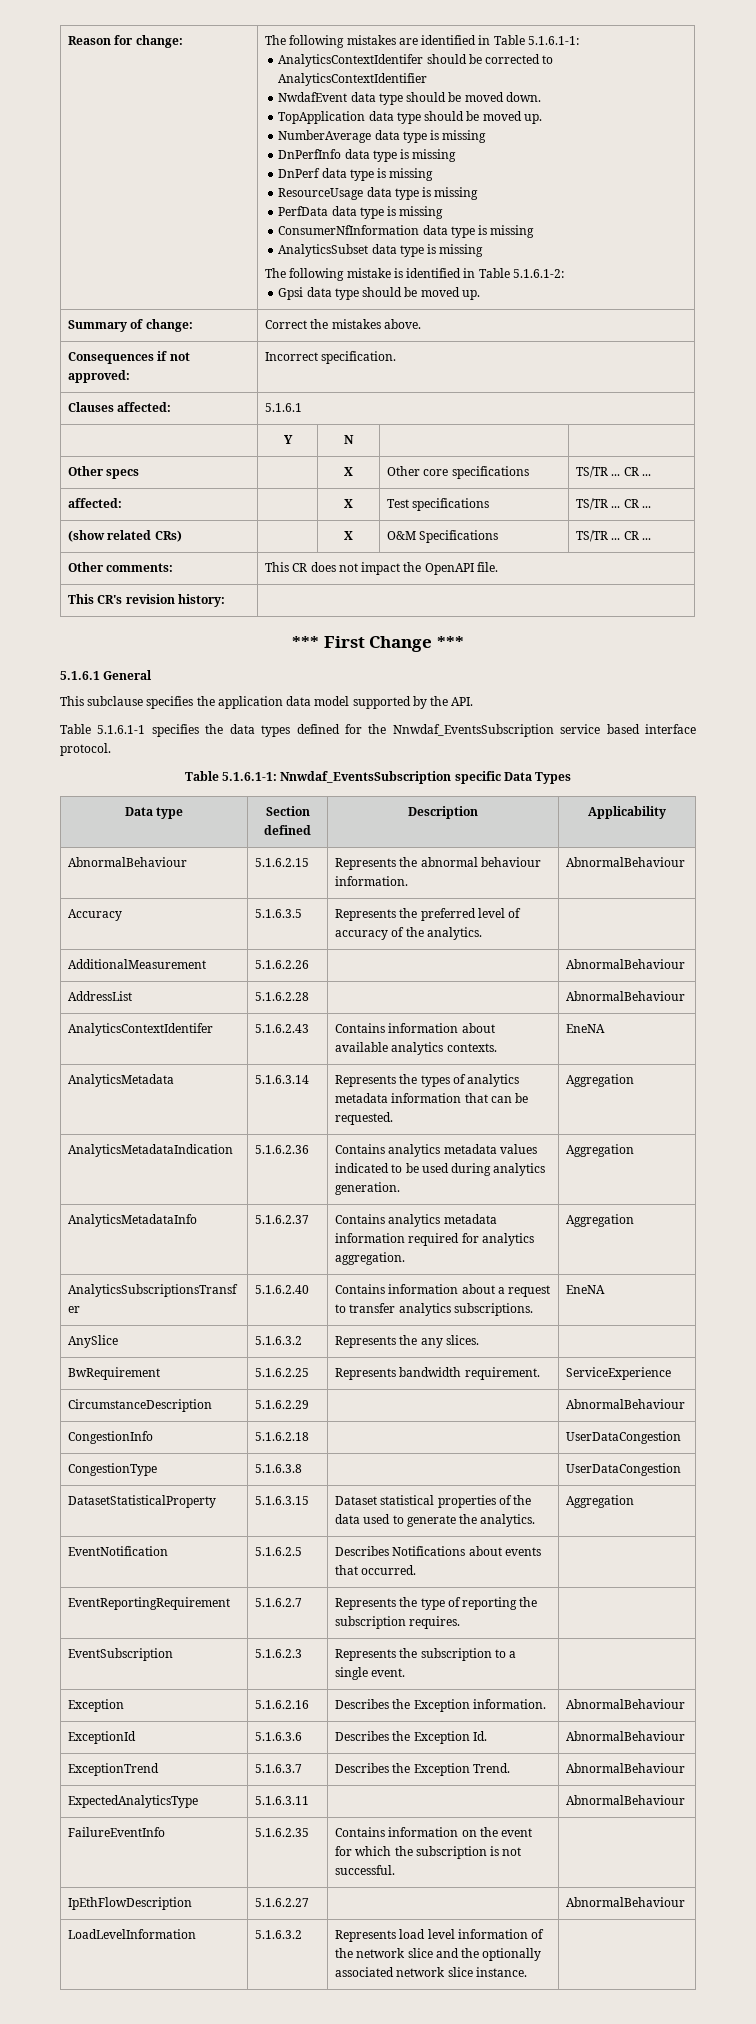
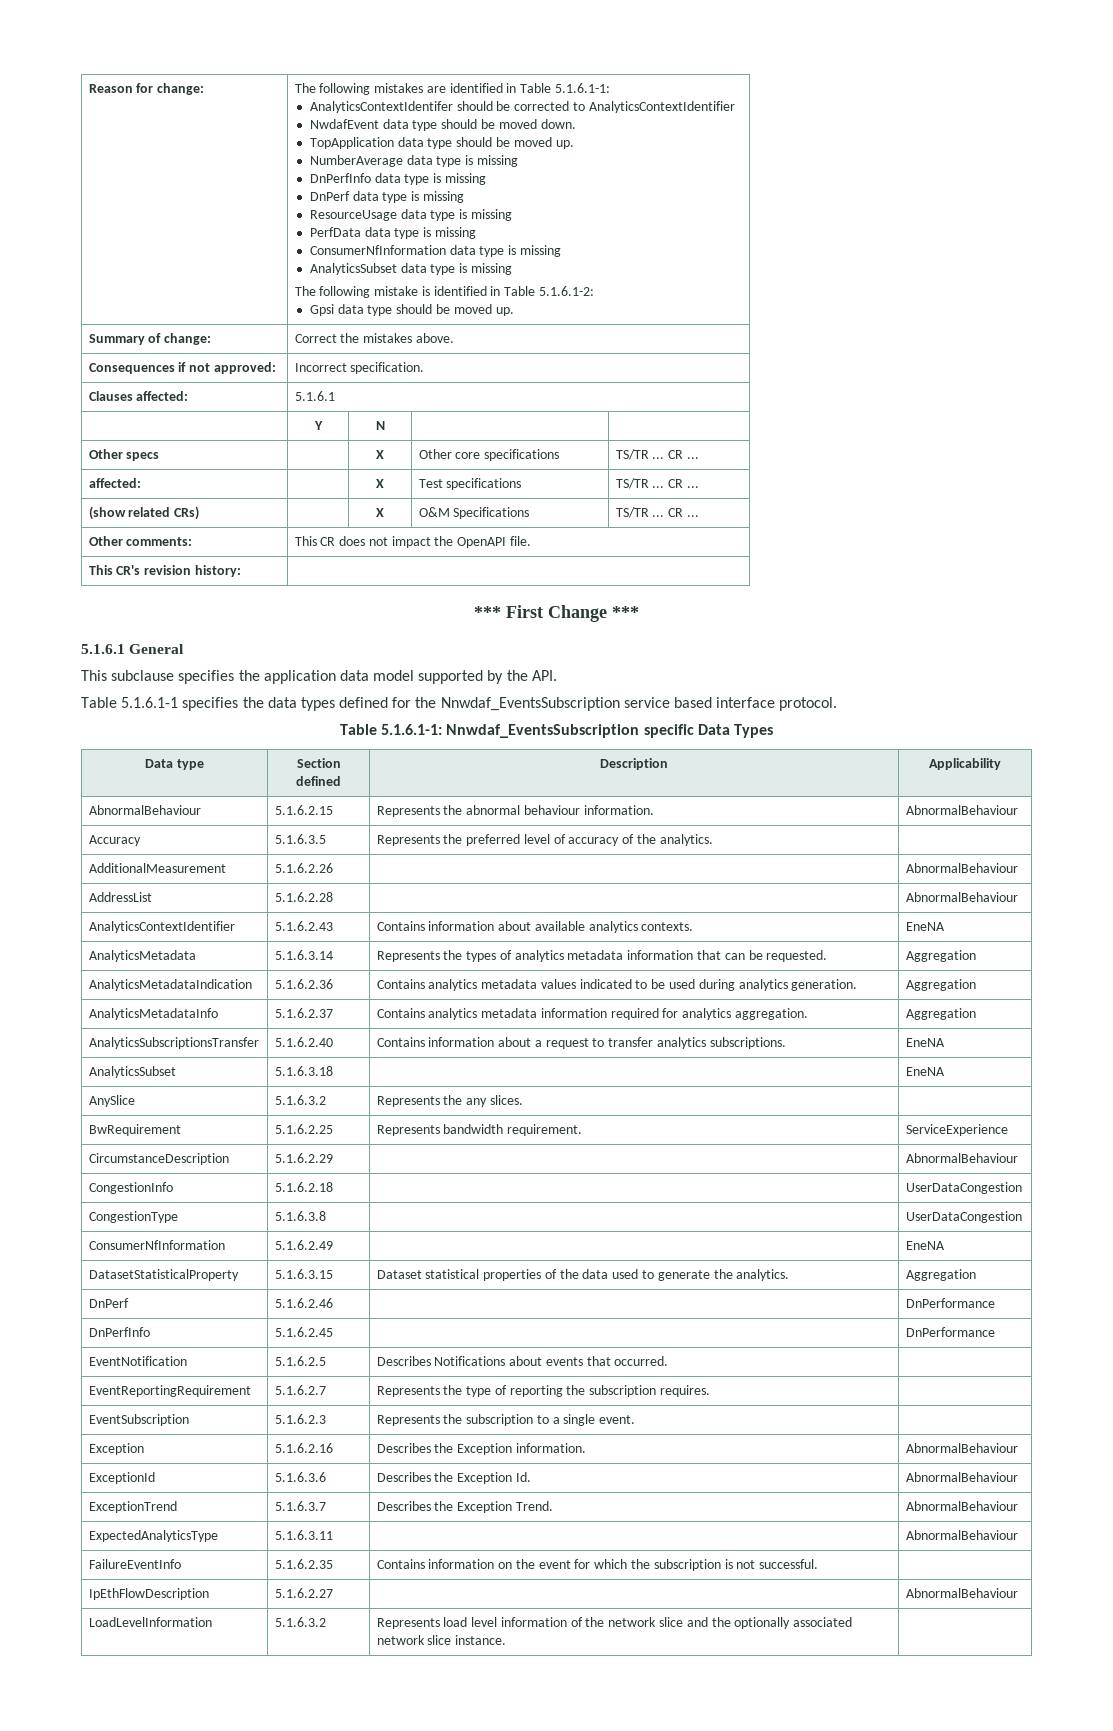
- AnalyticsContextIdentifer | 5.1.6.2.43 | Contains information about available analytics contexts. | EneNA
+ AnalyticsContextIdentifier | 5.1.6.2.43 | Contains information about available analytics contexts. | EneNA
+ AnalyticsSubset | 5.1.6.3.18 | | EneNA
+ ConsumerNfInformation | 5.1.6.2.49 | | EneNA
+ DnPerf | 5.1.6.2.46 | | DnPerformance
+ DnPerfInfo | 5.1.6.2.45 | | DnPerformance

